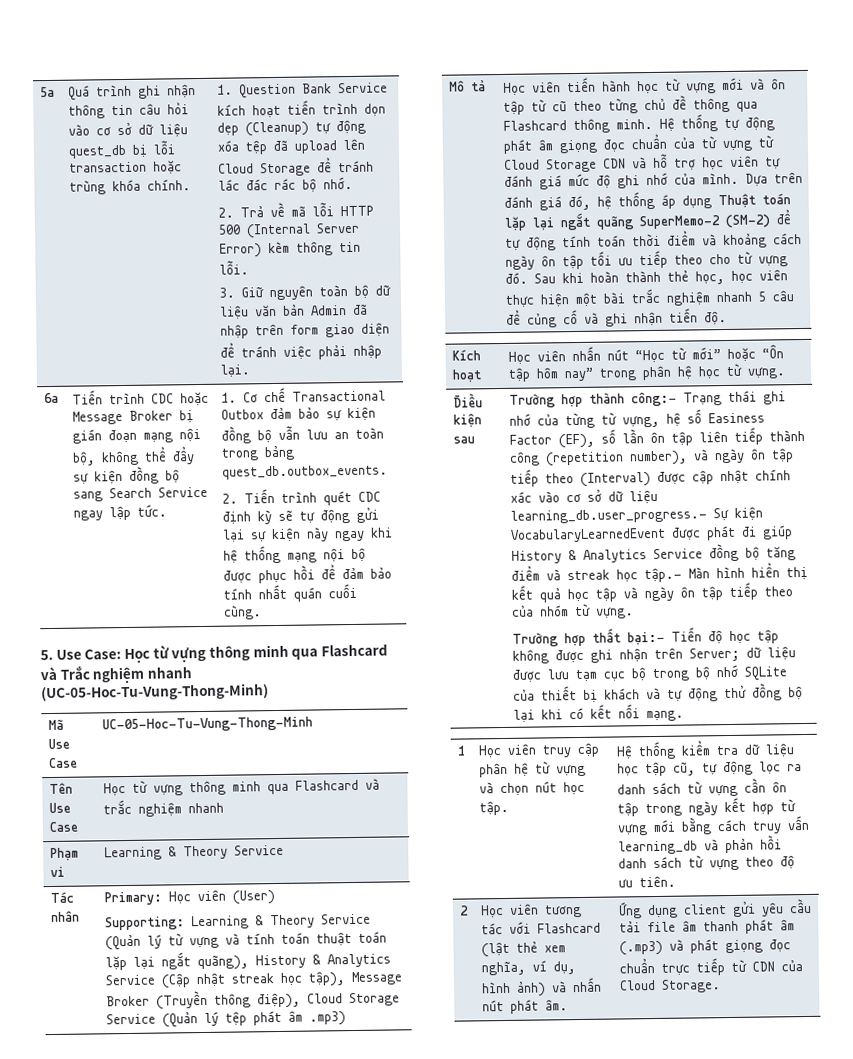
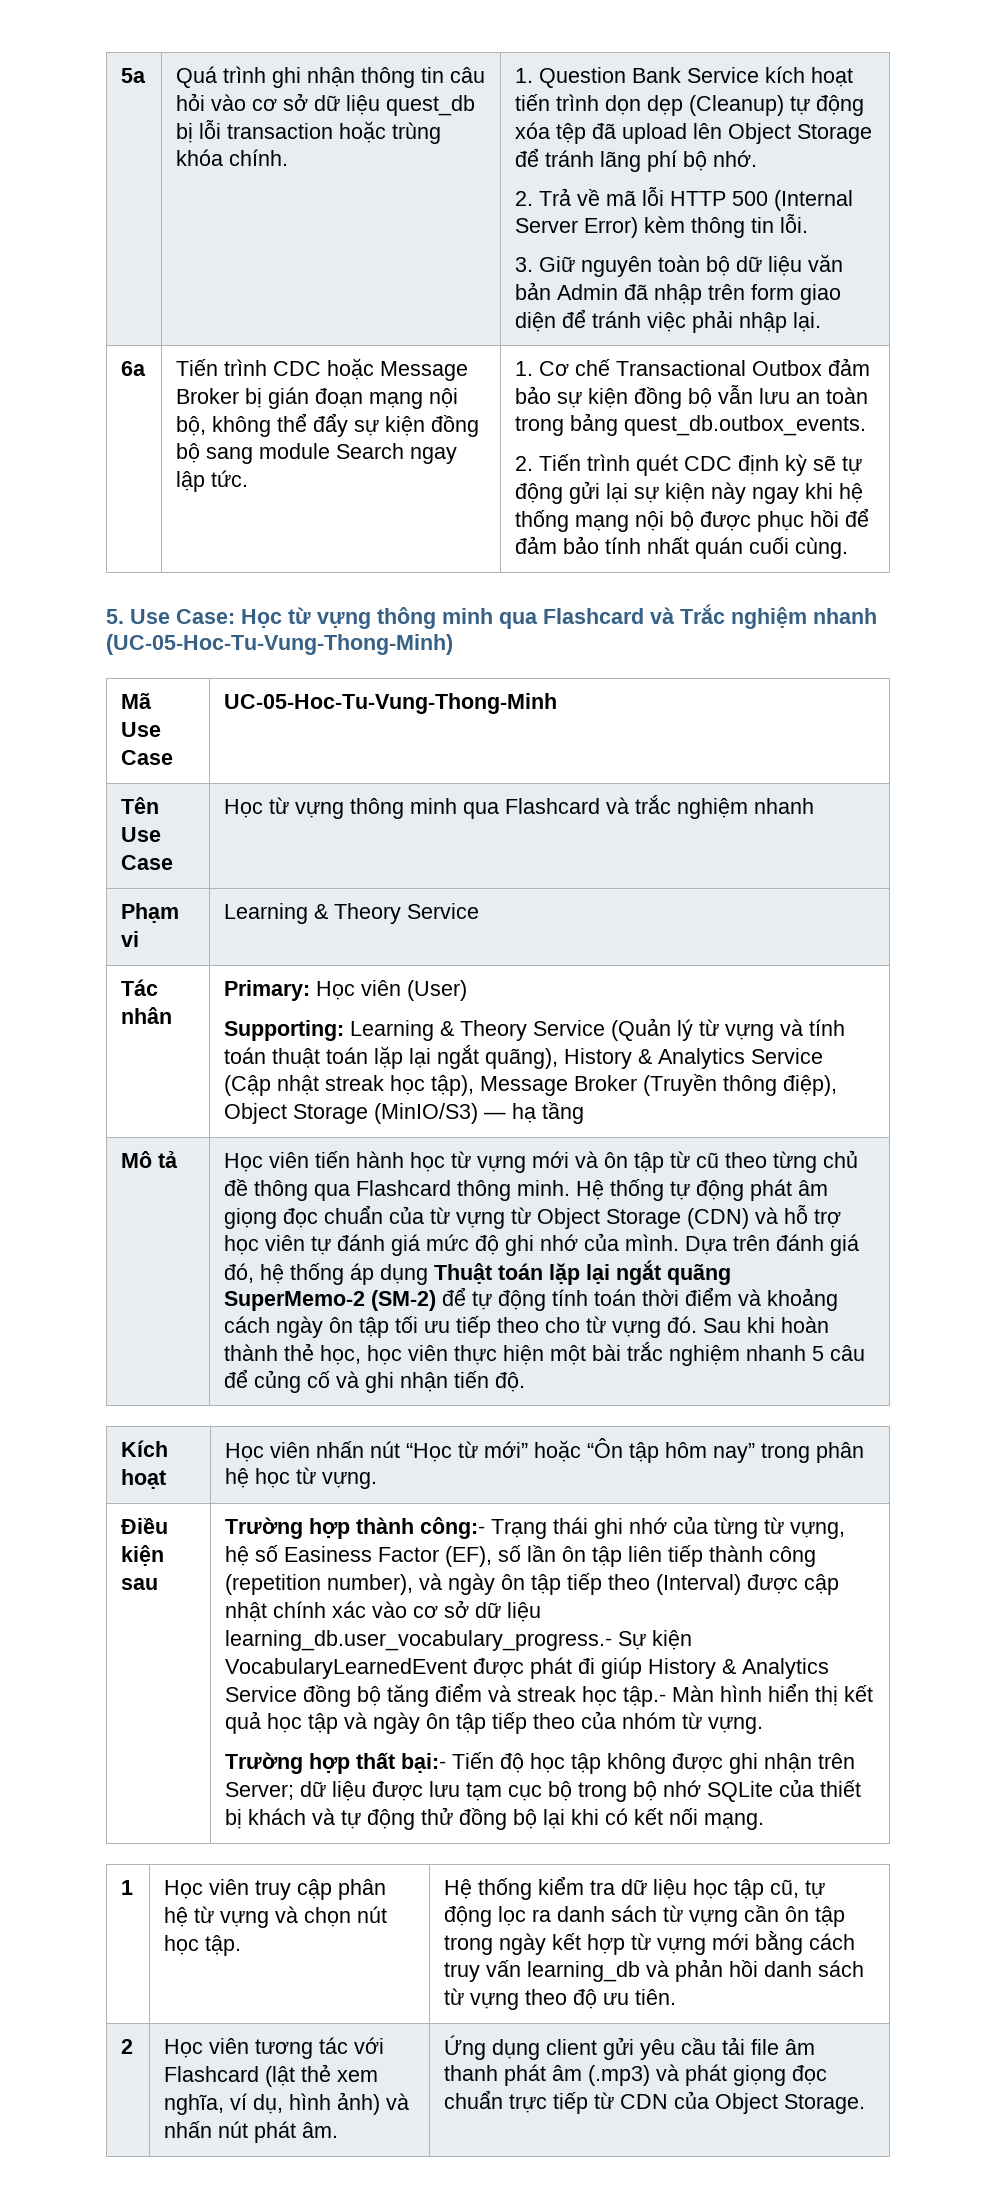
- 1. Question Bank Service kích hoạt tiến trình dọn dẹp (Cleanup) tự động xóa tệp đã upload lên Cloud Storage để tránh lác đác rác bộ nhớ.
+ 1. Question Bank Service kích hoạt tiến trình dọn dẹp (Cleanup) tự động xóa tệp đã upload lên Object Storage để tránh lãng phí bộ nhớ.
- Tiến trình CDC hoặc Message Broker bị gián đoạn mạng nội bộ, không thể đẩy sự kiện đồng bộ sang Search Service ngay lập tức.
+ Tiến trình CDC hoặc Message Broker bị gián đoạn mạng nội bộ, không thể đẩy sự kiện đồng bộ sang module Search ngay lập tức.
- Supporting: Learning & Theory Service (Quản lý từ vựng và tính toán thuật toán lặp lại ngắt quãng), History & Analytics Service (Cập nhật streak học tập), Message Broker (Truyền thông điệp), Cloud Storage Service (Quản lý tệp phát âm .mp3)
+ Supporting: Learning & Theory Service (Quản lý từ vựng và tính toán thuật toán lặp lại ngắt quãng), History & Analytics Service (Cập nhật streak học tập), Message Broker (Truyền thông điệp), Object Storage (MinIO/S3) — hạ tầng
- Hệ thống tự động phát âm giọng đọc chuẩn của từ vựng từ Cloud Storage CDN và hỗ trợ học viên tự đánh giá mức độ ghi nhớ của mình.
+ Hệ thống tự động phát âm giọng đọc chuẩn của từ vựng từ Object Storage (CDN) và hỗ trợ học viên tự đánh giá mức độ ghi nhớ của mình.
- Trường hợp thành công:- Trạng thái ghi nhớ của từng từ vựng, hệ số Easiness Factor (EF), số lần ôn tập liên tiếp thành công (repetition number), và ngày ôn tập tiếp theo (Interval) được cập nhật chính xác vào cơ sở dữ liệu learning_db.user_progress.- Sự kiện VocabularyLearnedEvent được phát đi giúp History & Analytics Service đồng bộ tăng điểm và streak học tập.- Màn hình hiển thị kết quả học tập và ngày ôn tập tiếp theo của nhóm từ vựng.
+ Trường hợp thành công:- Trạng thái ghi nhớ của từng từ vựng, hệ số Easiness Factor (EF), số lần ôn tập liên tiếp thành công (repetition number), và ngày ôn tập tiếp theo (Interval) được cập nhật chính xác vào cơ sở dữ liệu learning_db.user_vocabulary_progress.- Sự kiện VocabularyLearnedEvent được phát đi giúp History & Analytics Service đồng bộ tăng điểm và streak học tập.- Màn hình hiển thị kết quả học tập và ngày ôn tập tiếp theo của nhóm từ vựng.
- Ứng dụng client gửi yêu cầu tải file âm thanh phát âm (.mp3) và phát giọng đọc chuẩn trực tiếp từ CDN của Cloud Storage.
+ Ứng dụng client gửi yêu cầu tải file âm thanh phát âm (.mp3) và phát giọng đọc chuẩn trực tiếp từ CDN của Object Storage.

